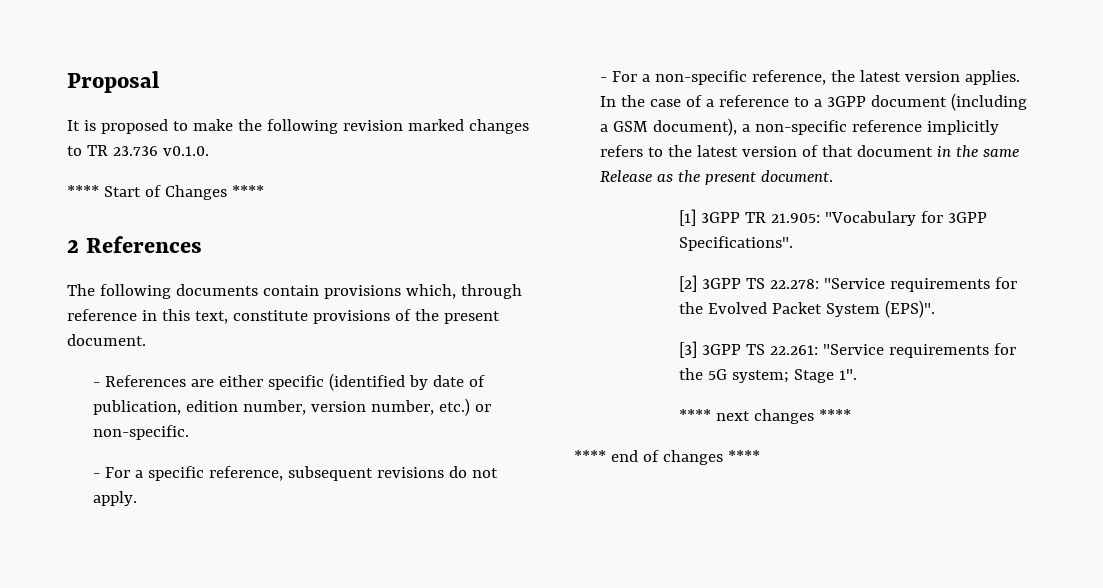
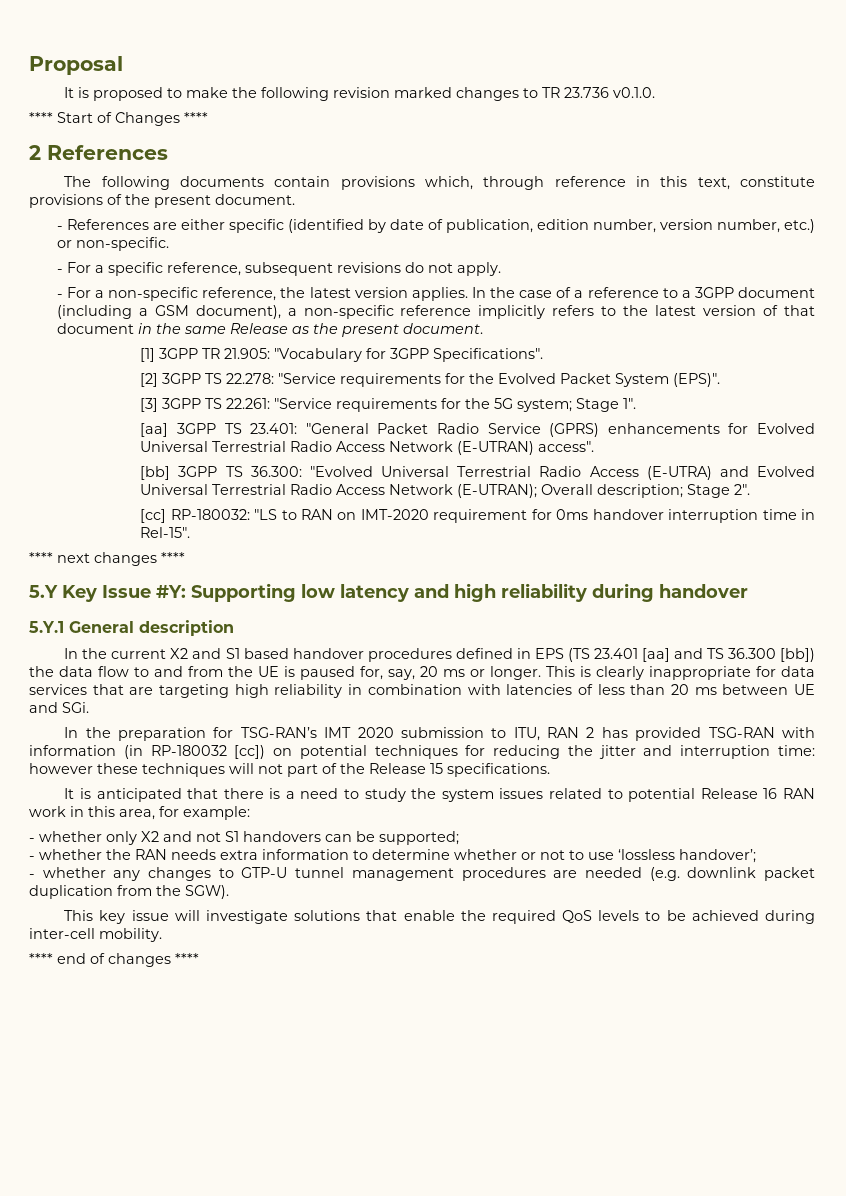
+ [aa] 3GPP TS 23.401: "General Packet Radio Service (GPRS) enhancements for Evolved Universal Terrestrial Radio Access Network (E-UTRAN) access".
+ [bb] 3GPP TS 36.300: "Evolved Universal Terrestrial Radio Access (E-UTRA) and Evolved Universal Terrestrial Radio Access Network (E-UTRAN); Overall description; Stage 2".
+ [cc] RP-180032: "LS to RAN on IMT-2020 requirement for 0ms handover interruption time in Rel-15".
  **** next changes ****
+ 5.Y Key Issue #Y: Supporting low latency and high reliability during handover
+ 5.Y.1 General description
+ In the current X2 and S1 based handover procedures defined in EPS (TS 23.401 [aa] and TS 36.300 [bb]) the data flow to and from the UE is paused for, say, 20 ms or longer. This is clearly inappropriate for data services that are targeting high reliability in combination with latencies of less than 20 ms between UE and SGi.
+ In the preparation for TSG-RAN’s IMT 2020 submission to ITU, RAN 2 has provided TSG-RAN with information (in RP-180032 [cc]) on potential techniques for reducing the jitter and interruption time: however these techniques will not part of the Release 15 specifications.
+ It is anticipated that there is a need to study the system issues related to potential Release 16 RAN work in this area, for example:
+ - whether only X2 and not S1 handovers can be supported;
+ - whether the RAN needs extra information to determine whether or not to use ‘lossless handover’;
+ - whether any changes to GTP-U tunnel management procedures are needed (e.g. downlink packet duplication from the SGW).
+ This key issue will investigate solutions that enable the required QoS levels to be achieved during inter-cell mobility.

